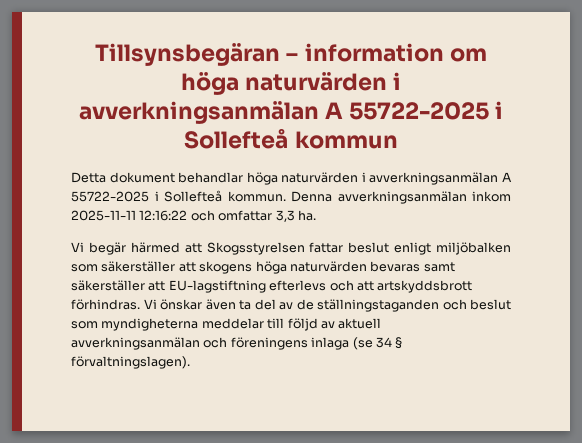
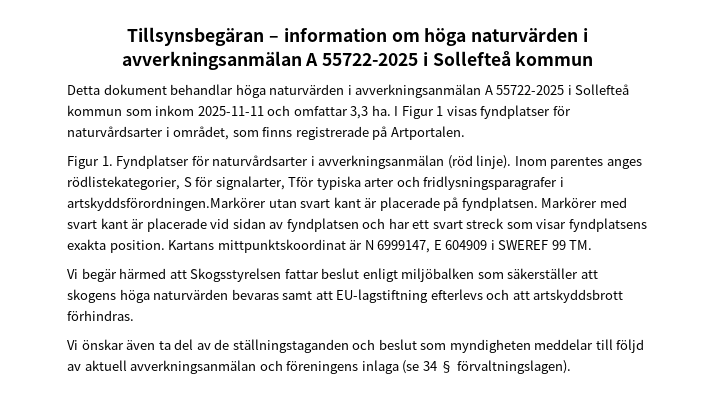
- Detta dokument behandlar höga naturvärden i avverkningsanmälan A 55722-2025 i Sollefteå kommun. Denna avverkningsanmälan inkom 2025-11-11 12:16:22 och omfattar 3,3 ha.
+ Detta dokument behandlar höga naturvärden i avverkningsanmälan A 55722-2025 i Sollefteå kommun som inkom 2025-11-11 och omfattar 3,3 ha. I Figur 1 visas fyndplatser för naturvårdsarter i området, som finns registrerade på Artportalen.
+ Figur 1. Fyndplatser för naturvårdsarter i avverkningsanmälan (röd linje). Inom parentes anges rödlistekategorier, S för signalarter, Tför typiska arter och fridlysningsparagrafer i artskyddsförordningen.Markörer utan svart kant är placerade på fyndplatsen. Markörer med svart kant är placerade vid sidan av fyndplatsen och har ett svart streck som visar fyndplatsens exakta position. Kartans mittpunktskoordinat är N 6999147, E 604909 i SWEREF 99 TM.
- Vi begär härmed att Skogsstyrelsen fattar beslut enligt miljöbalken som säkerställer att skogens höga naturvärden bevaras samt säkerställer att EU-lagstiftning efterlevs och att artskyddsbrott förhindras. Vi önskar även ta del av de ställningstaganden och beslut som myndigheterna meddelar till följd av aktuell avverkningsanmälan och föreningens inlaga (se 34 § förvaltningslagen).
+ Vi begär härmed att Skogsstyrelsen fattar beslut enligt miljöbalken som säkerställer att skogens höga naturvärden bevaras samt att EU-lagstiftning efterlevs och att artskyddsbrott förhindras.
+ Vi önskar även ta del av de ställningstaganden och beslut som myndigheten meddelar till följd av aktuell avverkningsanmälan och föreningens inlaga (se 34 § förvaltningslagen).

